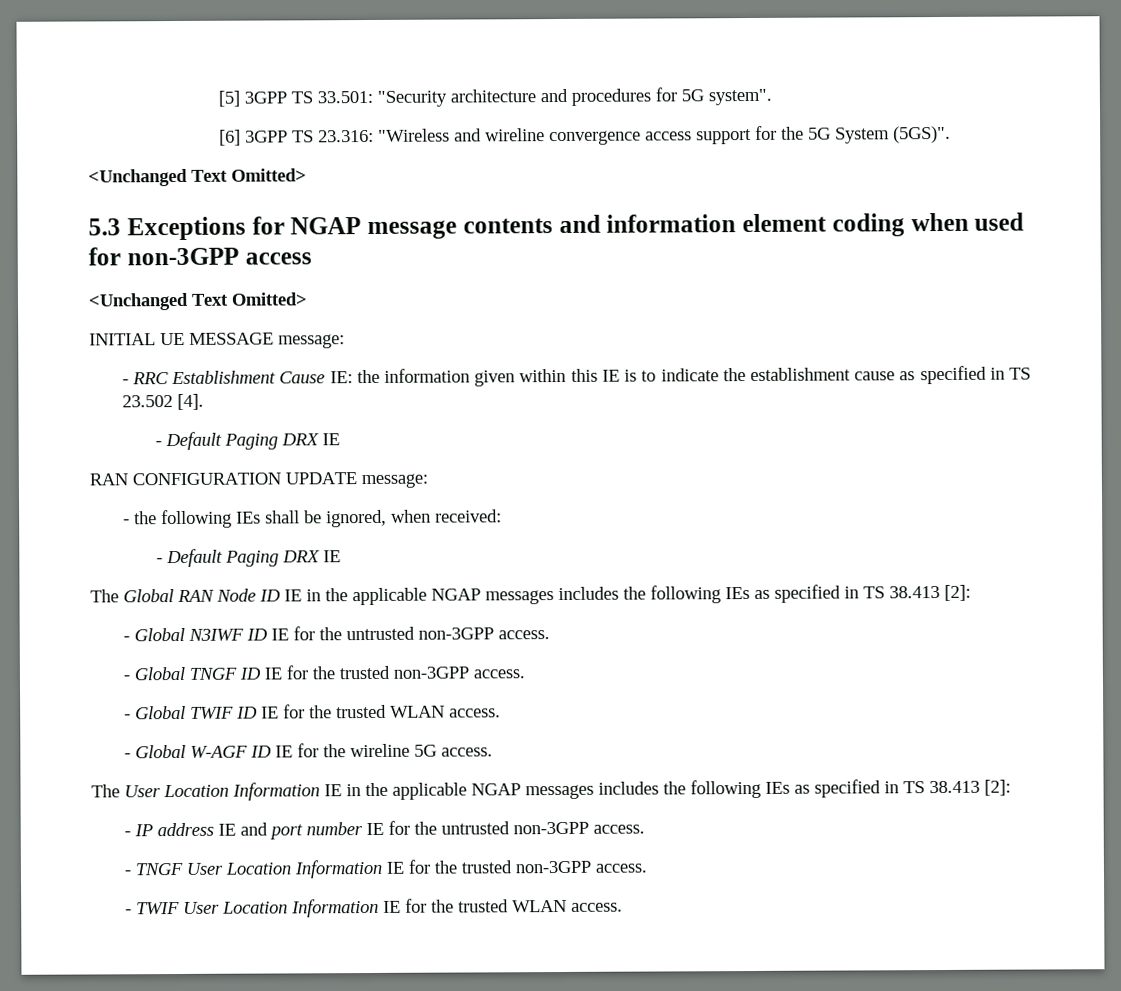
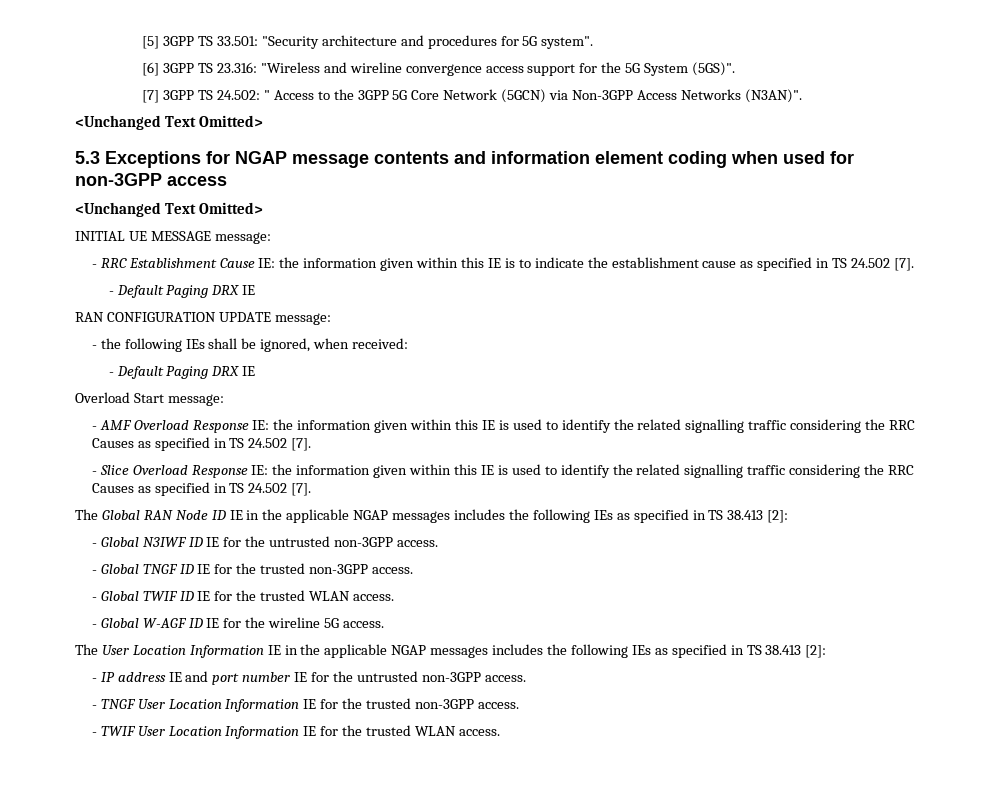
+ [7] 3GPP TS 24.502: " Access to the 3GPP 5G Core Network (5GCN) via Non-3GPP Access Networks (N3AN)".
- - RRC Establishment Cause IE: the information given within this IE is to indicate the establishment cause as specified in TS 23.502 [4].
+ - RRC Establishment Cause IE: the information given within this IE is to indicate the establishment cause as specified in TS 24.502 [7].
+ Overload Start message:
+ - AMF Overload Response IE: the information given within this IE is used to identify the related signalling traffic considering the RRC Causes as specified in TS 24.502 [7].
+ - Slice Overload Response IE: the information given within this IE is used to identify the related signalling traffic considering the RRC Causes as specified in TS 24.502 [7].

